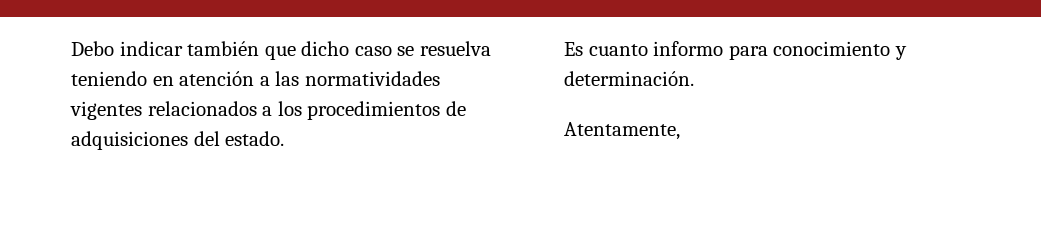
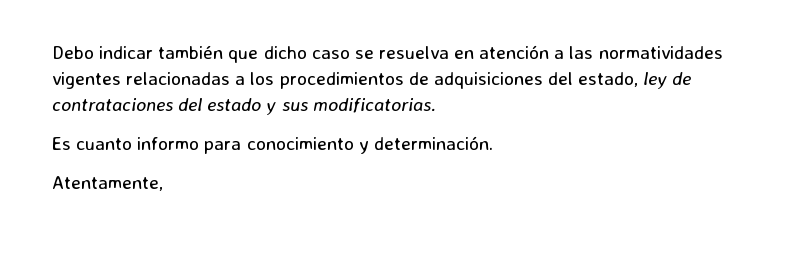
- Debo indicar también que dicho caso se resuelva teniendo en atención a las normatividades vigentes relacionados a los procedimientos de adquisiciones del estado.
+ Debo indicar también que dicho caso se resuelva en atención a las normatividades vigentes relacionadas a los procedimientos de adquisiciones del estado, ley de contrataciones del estado y sus modificatorias.

